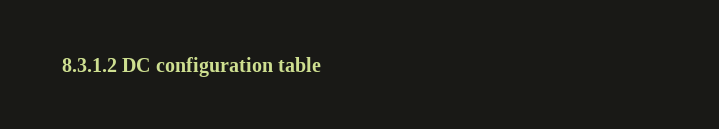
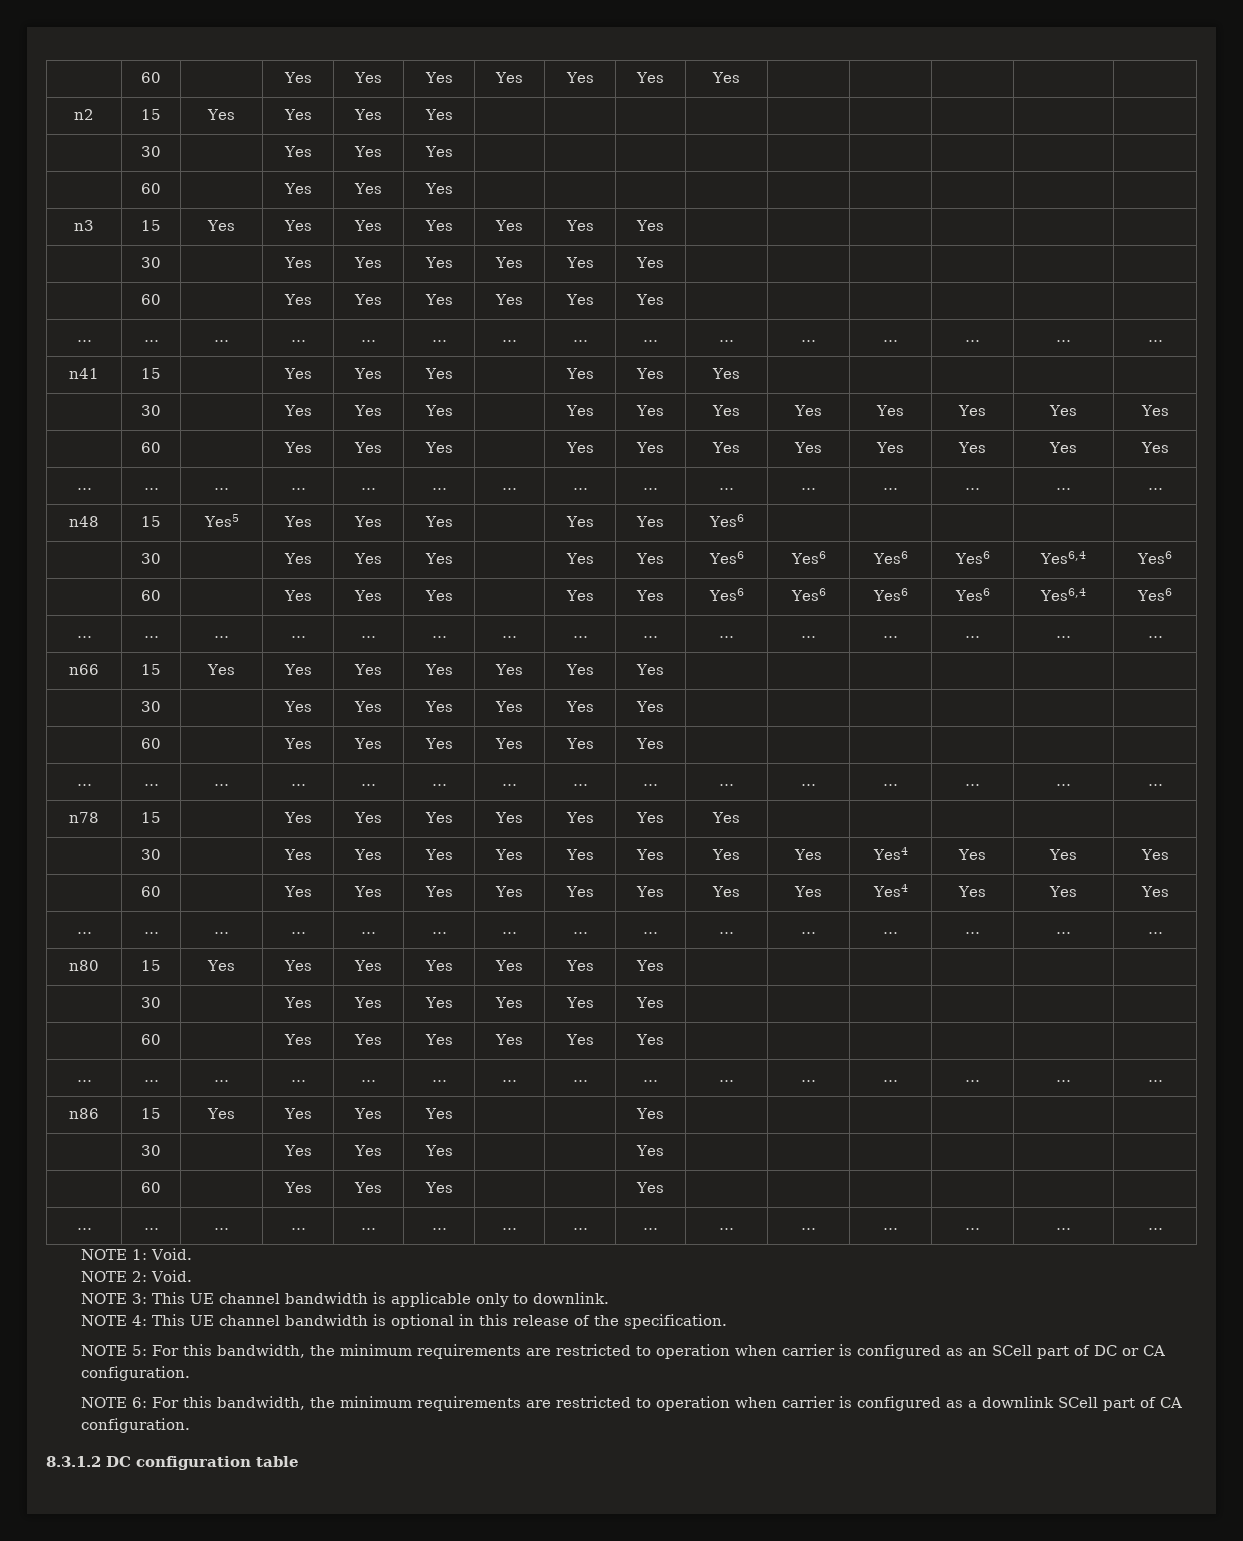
+ | 60 | | Yes | Yes | Yes | Yes | Yes | Yes | Yes | | | | |
+ n2 | 15 | Yes | Yes | Yes | Yes | | | | | | | | |
+ | 30 | | Yes | Yes | Yes | | | | | | | | |
+ | 60 | | Yes | Yes | Yes | | | | | | | | |
+ n3 | 15 | Yes | Yes | Yes | Yes | Yes | Yes | Yes | | | | | |
+ | 30 | | Yes | Yes | Yes | Yes | Yes | Yes | | | | | |
+ | 60 | | Yes | Yes | Yes | Yes | Yes | Yes | | | | | |
+ … | … | … | … | … | … | … | … | … | … | … | … | … | … | …
+ n41 | 15 | | Yes | Yes | Yes | | Yes | Yes | Yes | | | | |
+ | 30 | | Yes | Yes | Yes | | Yes | Yes | Yes | Yes | Yes | Yes | Yes | Yes
+ | 60 | | Yes | Yes | Yes | | Yes | Yes | Yes | Yes | Yes | Yes | Yes | Yes
+ … | … | … | … | … | … | … | … | … | … | … | … | … | … | …
+ n48 | 15 | Yes5 | Yes | Yes | Yes | | Yes | Yes | Yes6 | | | | |
+ | 30 | | Yes | Yes | Yes | | Yes | Yes | Yes6 | Yes6 | Yes6 | Yes6 | Yes6,4 | Yes6
+ | 60 | | Yes | Yes | Yes | | Yes | Yes | Yes6 | Yes6 | Yes6 | Yes6 | Yes6,4 | Yes6
+ … | … | … | … | … | … | … | … | … | … | … | … | … | … | …
+ n66 | 15 | Yes | Yes | Yes | Yes | Yes | Yes | Yes | | | | | |
+ | 30 | | Yes | Yes | Yes | Yes | Yes | Yes | | | | | |
+ | 60 | | Yes | Yes | Yes | Yes | Yes | Yes | | | | | |
+ … | … | … | … | … | … | … | … | … | … | … | … | … | … | …
+ n78 | 15 | | Yes | Yes | Yes | Yes | Yes | Yes | Yes | | | | |
+ | 30 | | Yes | Yes | Yes | Yes | Yes | Yes | Yes | Yes | Yes4 | Yes | Yes | Yes
+ | 60 | | Yes | Yes | Yes | Yes | Yes | Yes | Yes | Yes | Yes4 | Yes | Yes | Yes
+ … | … | … | … | … | … | … | … | … | … | … | … | … | … | …
+ n80 | 15 | Yes | Yes | Yes | Yes | Yes | Yes | Yes | | | | | |
+ | 30 | | Yes | Yes | Yes | Yes | Yes | Yes | | | | | |
+ | 60 | | Yes | Yes | Yes | Yes | Yes | Yes | | | | | |
+ … | … | … | … | … | … | … | … | … | … | … | … | … | … | …
+ n86 | 15 | Yes | Yes | Yes | Yes | | | Yes | | | | | |
+ | 30 | | Yes | Yes | Yes | | | Yes | | | | | |
+ | 60 | | Yes | Yes | Yes | | | Yes | | | | | |
+ … | … | … | … | … | … | … | … | … | … | … | … | … | … | …
+ NOTE 1: Void.
+ NOTE 2: Void.
+ NOTE 3: This UE channel bandwidth is applicable only to downlink.
+ NOTE 4: This UE channel bandwidth is optional in this release of the specification.
+ NOTE 5: For this bandwidth, the minimum requirements are restricted to operation when carrier is configured as an SCell part of DC or CA configuration.
+ NOTE 6: For this bandwidth, the minimum requirements are restricted to operation when carrier is configured as a downlink SCell part of CA configuration.

